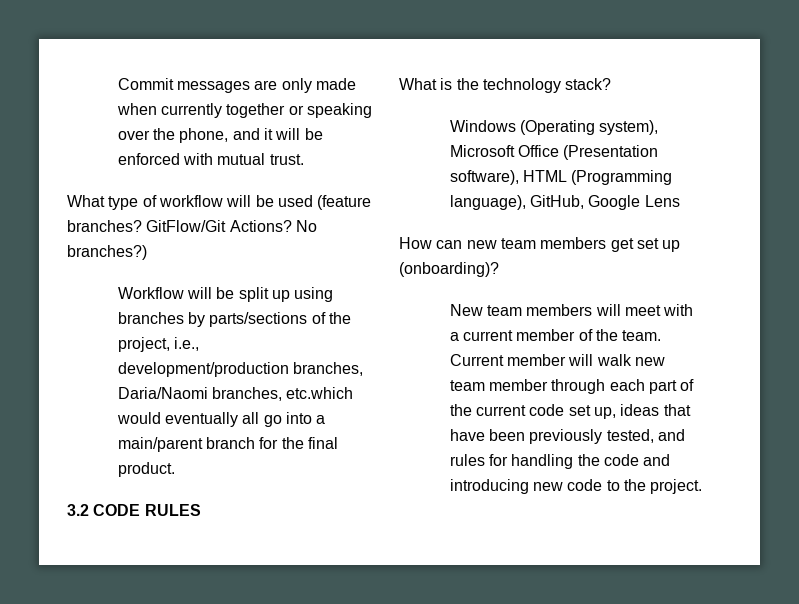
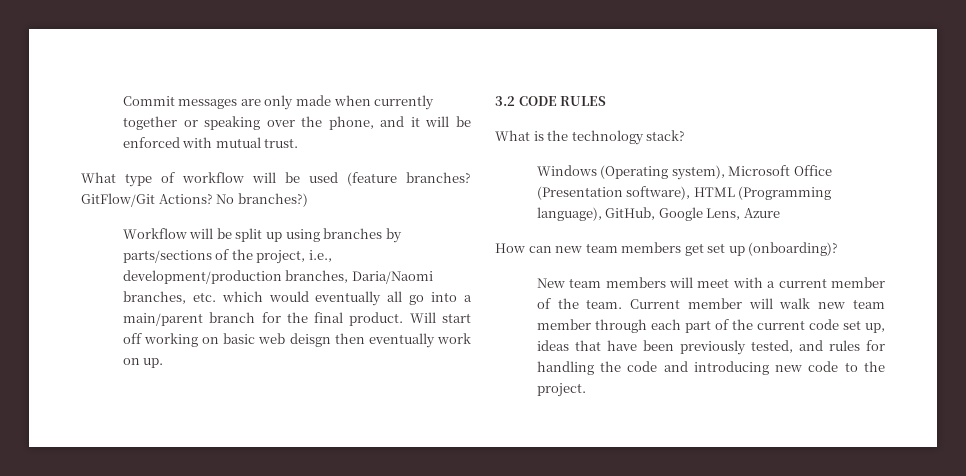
- Workflow will be split up using branches by parts/sections of the project, i.e., development/production branches, Daria/Naomi branches, etc.which would eventually all go into a main/parent branch for the final product.
+ Workflow will be split up using branches by parts/sections of the project, i.e., development/production branches, Daria/Naomi branches, etc. which would eventually all go into a main/parent branch for the final product. Will start off working on basic web deisgn then eventually work on up.
- Windows (Operating system), Microsoft Office (Presentation software), HTML (Programming language), GitHub, Google Lens
+ Windows (Operating system), Microsoft Office (Presentation software), HTML (Programming language), GitHub, Google Lens, Azure

